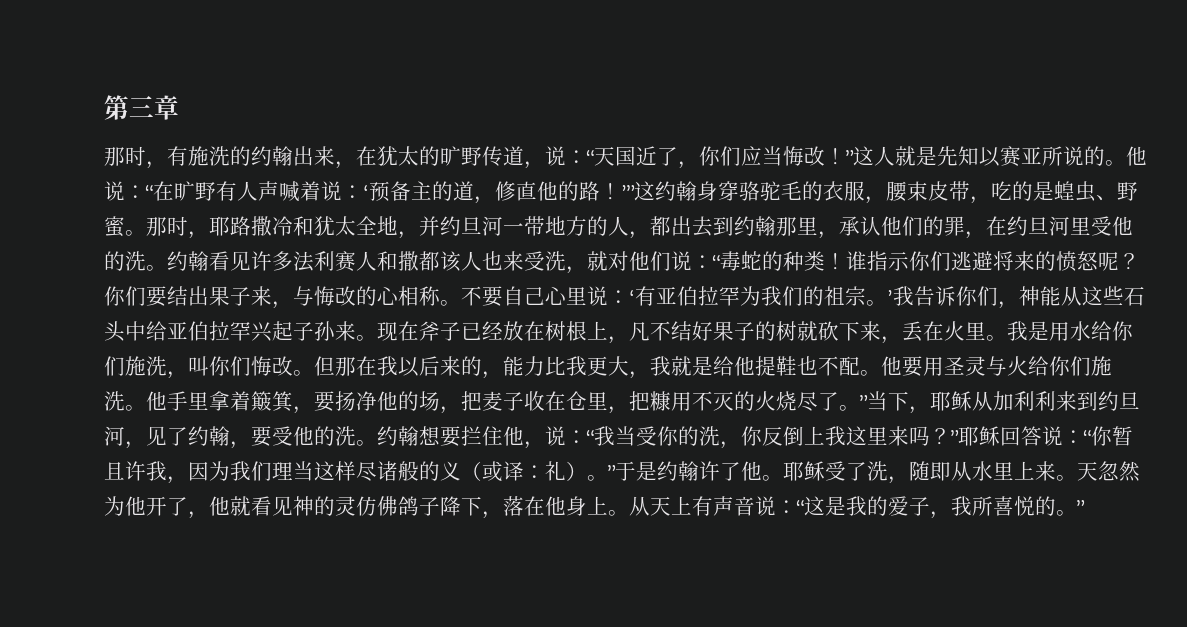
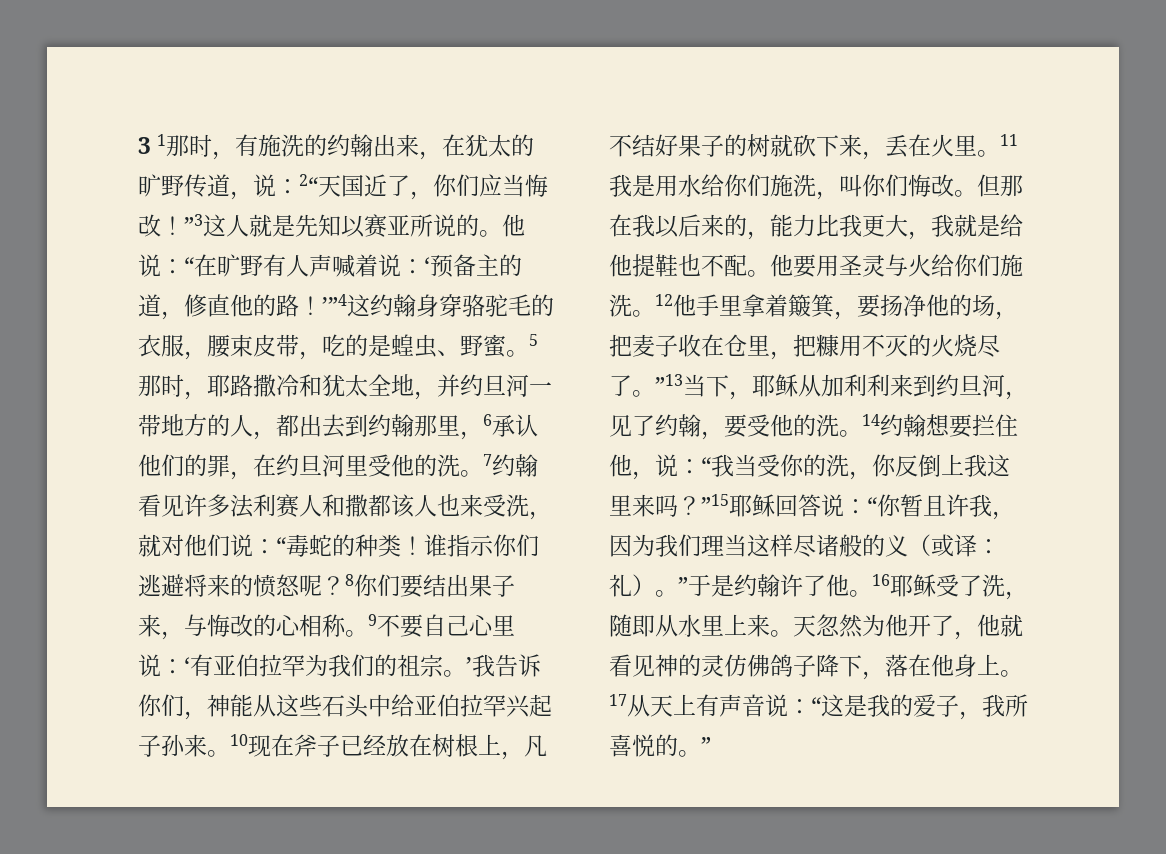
- 第三章
- 那时，有施洗的约翰出来，在犹太的旷野传道，说：“天国近了，你们应当悔改！”这人就是先知以赛亚所说的。
+ 3 1那时，有施洗的约翰出来，在犹太的旷野传道，说：2“天国近了，你们应当悔改！”3这人就是先知以赛亚所说的。
- 他说：“在旷野有人声喊着说：‘预备主的道，修直他的路！’”这约翰身穿骆驼毛的衣服，腰束皮带，吃的是蝗虫、野蜜。
+ 他说：“在旷野有人声喊着说：‘预备主的道，修直他的路！’”4这约翰身穿骆驼毛的衣服，腰束皮带，吃的是蝗虫、野蜜。
- 那时，耶路撒冷和犹太全地，并约旦河一带地方的人，都出去到约翰那里，承认他们的罪，在约旦河里受他的洗。
+ 5那时，耶路撒冷和犹太全地，并约旦河一带地方的人，都出去到约翰那里，6承认他们的罪，在约旦河里受他的洗。
- 约翰看见许多法利赛人和撒都该人也来受洗，就对他们说：“毒蛇的种类！
+ 7约翰看见许多法利赛人和撒都该人也来受洗，就对他们说：“毒蛇的种类！
- 你们要结出果子来，与悔改的心相称。
+ 8你们要结出果子来，与悔改的心相称。
- 不要自己心里说：‘有亚伯拉罕为我们的祖宗。’我告诉你们，神能从这些石头中给亚伯拉罕兴起子孙来。
+ 9不要自己心里说：‘有亚伯拉罕为我们的祖宗。’我告诉你们，神能从这些石头中给亚伯拉罕兴起子孙来。
- 现在斧子已经放在树根上，凡不结好果子的树就砍下来，丢在火里。
+ 10现在斧子已经放在树根上，凡不结好果子的树就砍下来，丢在火里。
- 我是用水给你们施洗，叫你们悔改。
+ 11我是用水给你们施洗，叫你们悔改。
- 他手里拿着簸箕，要扬净他的场，把麦子收在仓里，把糠用不灭的火烧尽了。”当下，耶稣从加利利来到约旦河，见了约翰，要受他的洗。
+ 12他手里拿着簸箕，要扬净他的场，把麦子收在仓里，把糠用不灭的火烧尽了。”13当下，耶稣从加利利来到约旦河，见了约翰，要受他的洗。
- 约翰想要拦住他，说：“我当受你的洗，你反倒上我这里来吗？”耶稣回答说：“你暂且许我，因为我们理当这样尽诸般的义（或译：礼）。”于是约翰许了他。
+ 14约翰想要拦住他，说：“我当受你的洗，你反倒上我这里来吗？”15耶稣回答说：“你暂且许我，因为我们理当这样尽诸般的义（或译：礼）。”于是约翰许了他。
- 耶稣受了洗，随即从水里上来。
+ 16耶稣受了洗，随即从水里上来。
- 从天上有声音说：“这是我的爱子，我所喜悦的。”
+ 17从天上有声音说：“这是我的爱子，我所喜悦的。”

